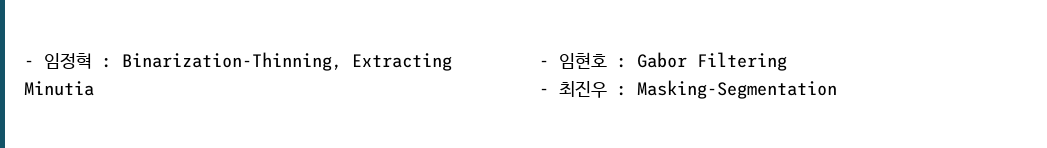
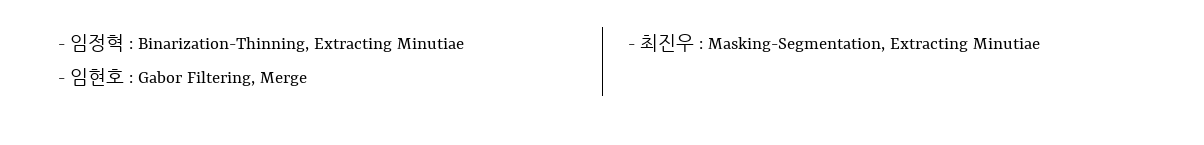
- - 임정혁 : Binarization-Thinning, Extracting Minutia
+ - 임정혁 : Binarization-Thinning, Extracting Minutiae
- - 임현호 : Gabor Filtering
+ - 임현호 : Gabor Filtering, Merge
- - 최진우 : Masking-Segmentation
+ - 최진우 : Masking-Segmentation, Extracting Minutiae

